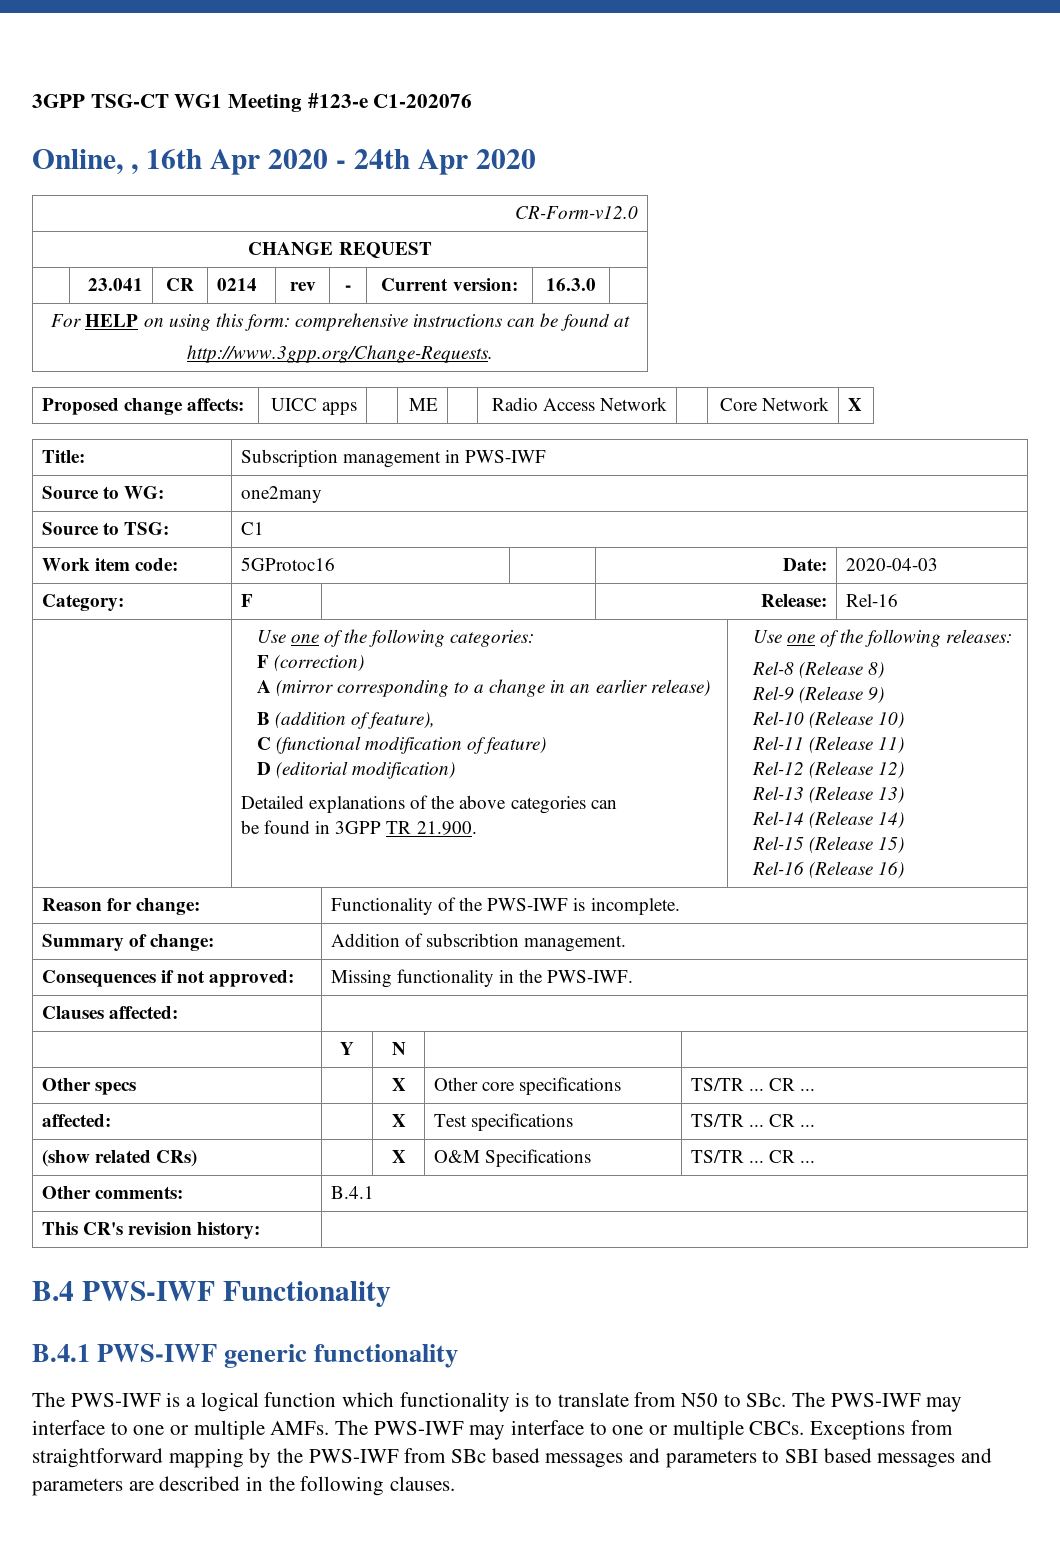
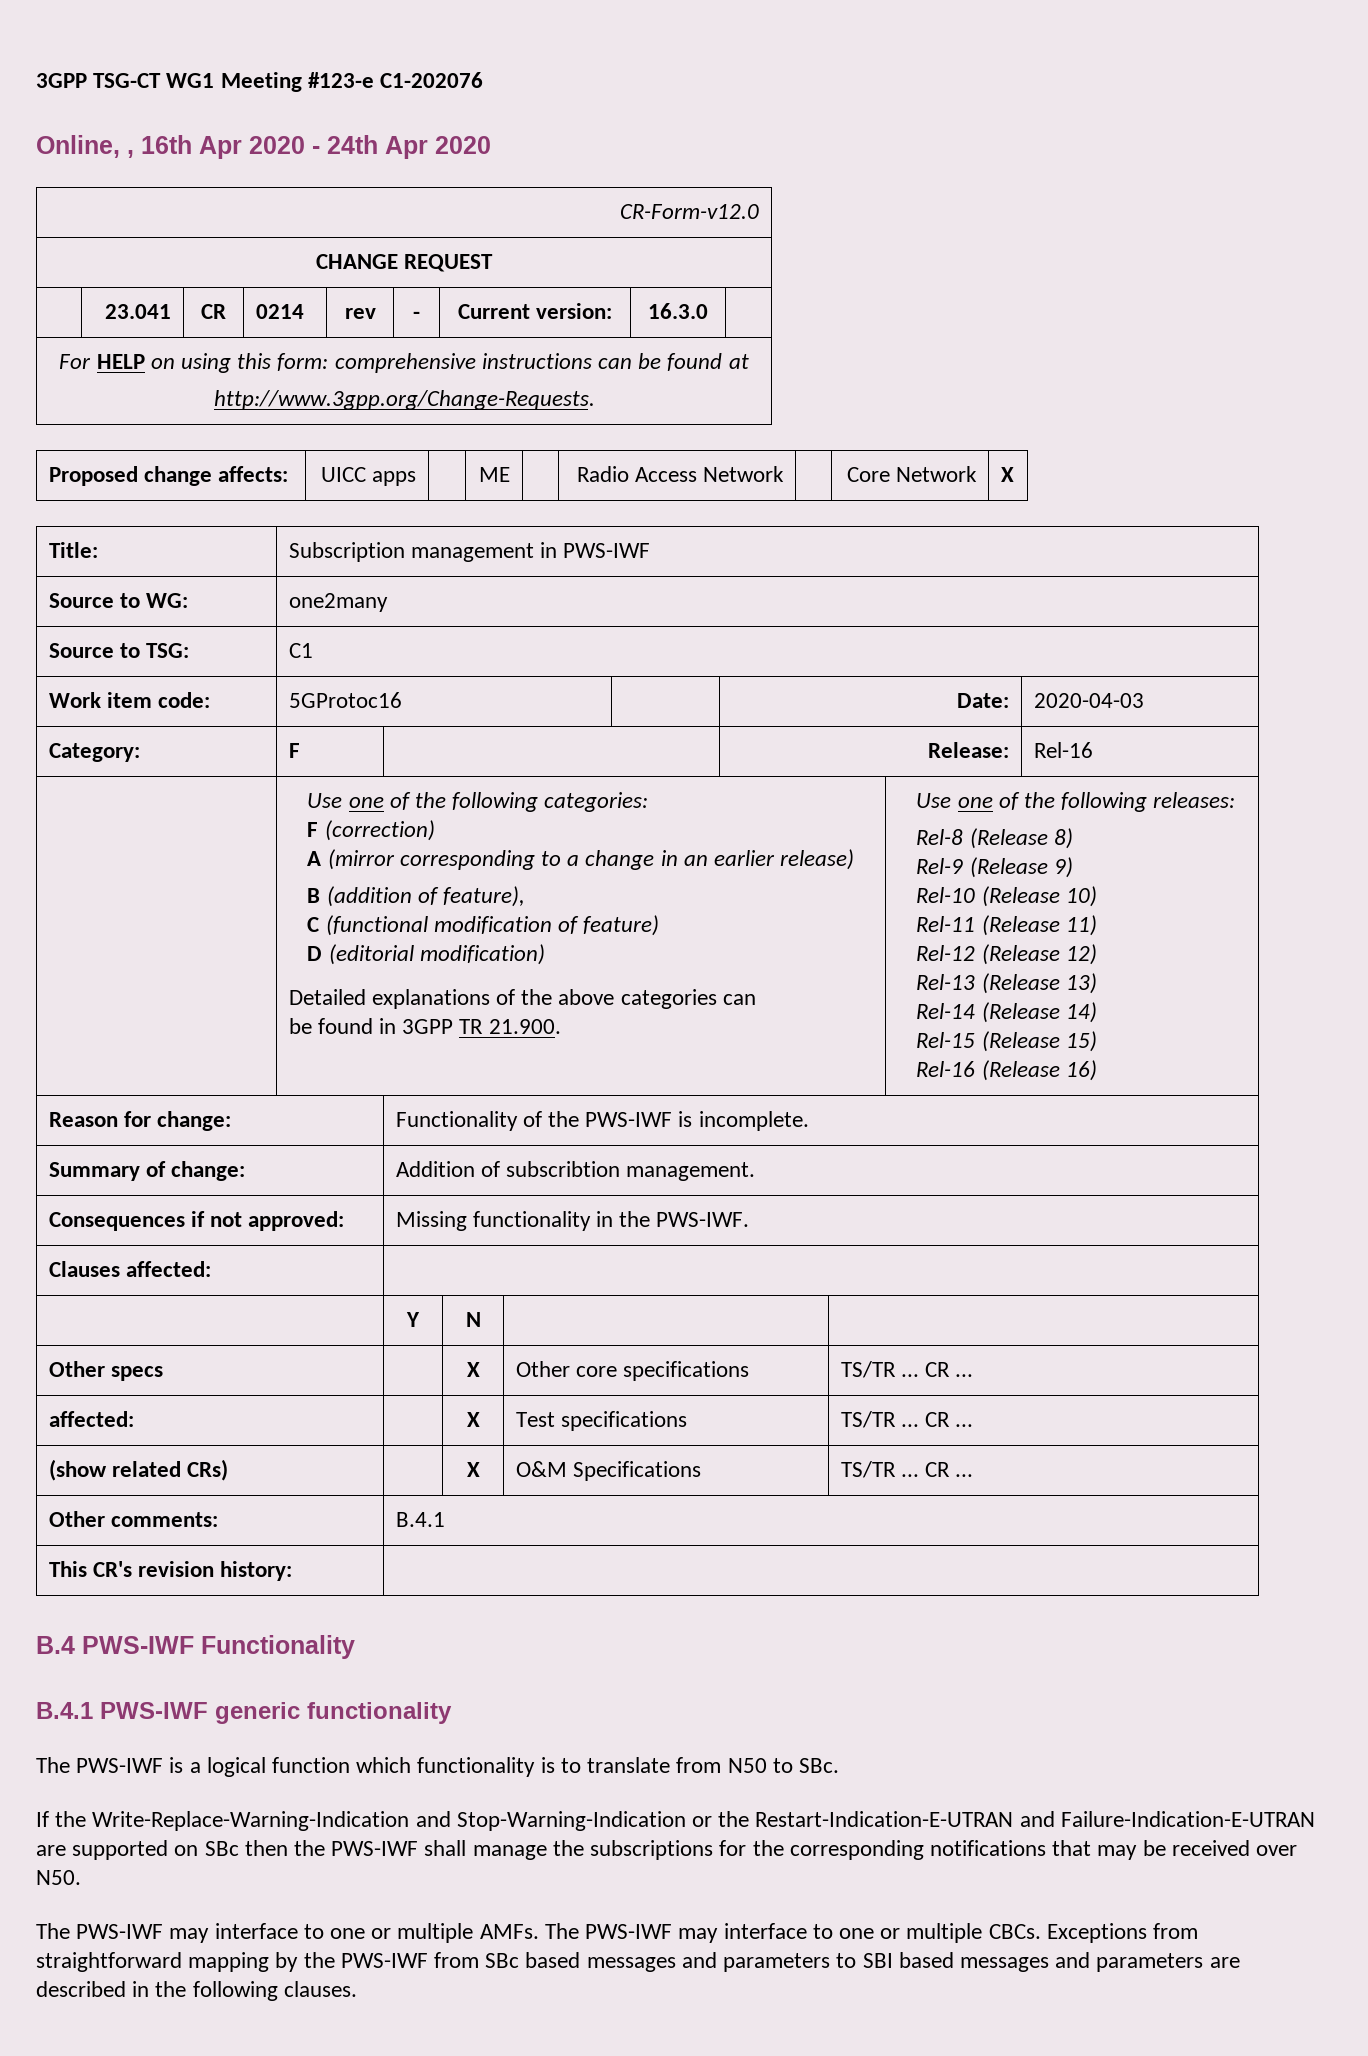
- The PWS-IWF is a logical function which functionality is to translate from N50 to SBc. The PWS-IWF may interface to one or multiple AMFs.
+ The PWS-IWF is a logical function which functionality is to translate from N50 to SBc.
+ If the Write-Replace-Warning-Indication and Stop-Warning-Indication or the Restart-Indication-E-UTRAN and Failure-Indication-E-UTRAN are supported on SBc then the PWS-IWF shall manage the subscriptions for the corresponding notifications that may be received over N50.
+ The PWS-IWF may interface to one or multiple AMFs.

